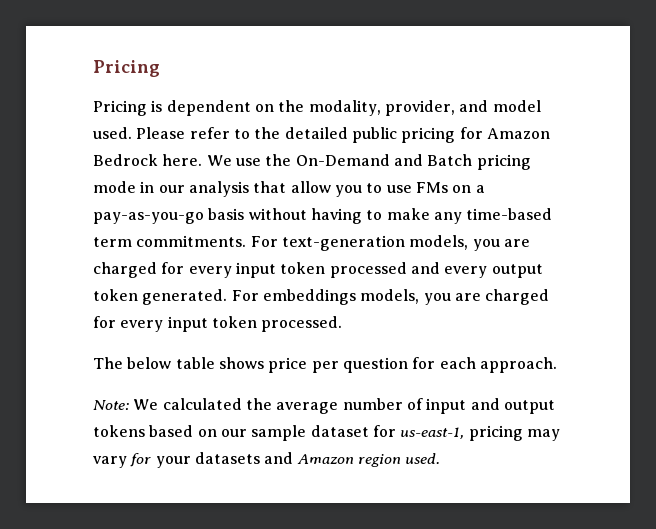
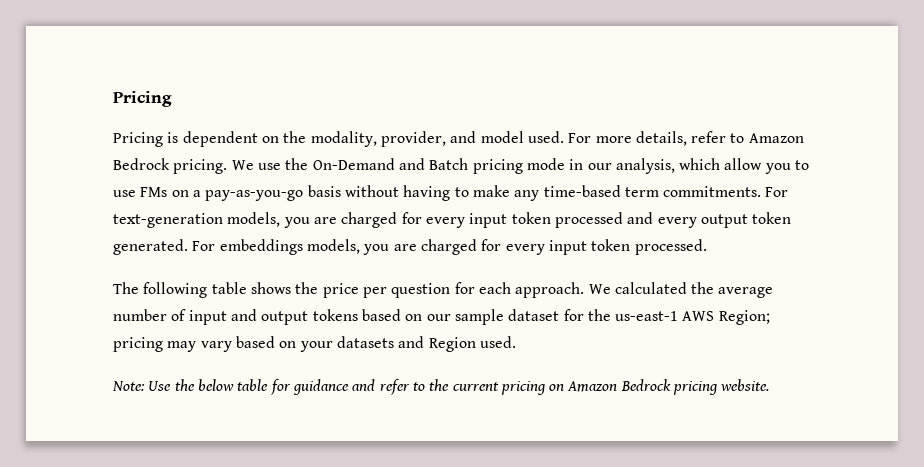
- Please refer to the detailed public pricing for Amazon Bedrock here.
+ For more details, refer to Amazon Bedrock pricing.
- We use the On-Demand and Batch pricing mode in our analysis that allow you to use FMs on a pay-as-you-go basis without having to make any time-based term commitments.
+ We use the On-Demand and Batch pricing mode in our analysis, which allow you to use FMs on a pay-as-you-go basis without having to make any time-based term commitments.
- The below table shows price per question for each approach.
- Note: We calculated the average number of input and output tokens based on our sample dataset for us-east-1, pricing may vary for your datasets and Amazon region used.
+ The following table shows the price per question for each approach. We calculated the average number of input and output tokens based on our sample dataset for the us-east-1 AWS Region; pricing may vary based on your datasets and Region used.
+ Note: Use the below table for guidance and refer to the current pricing on Amazon Bedrock pricing website.

